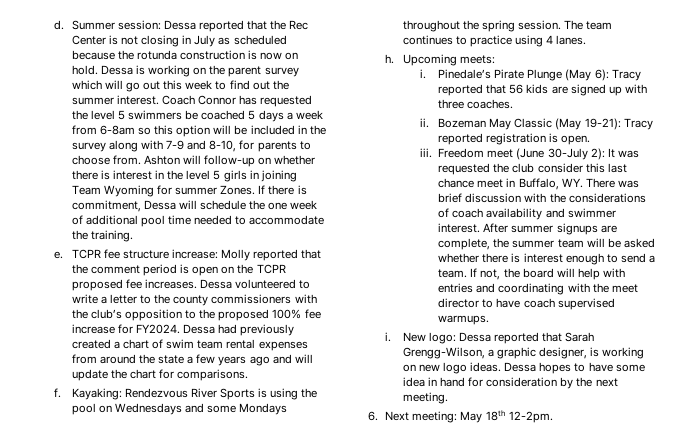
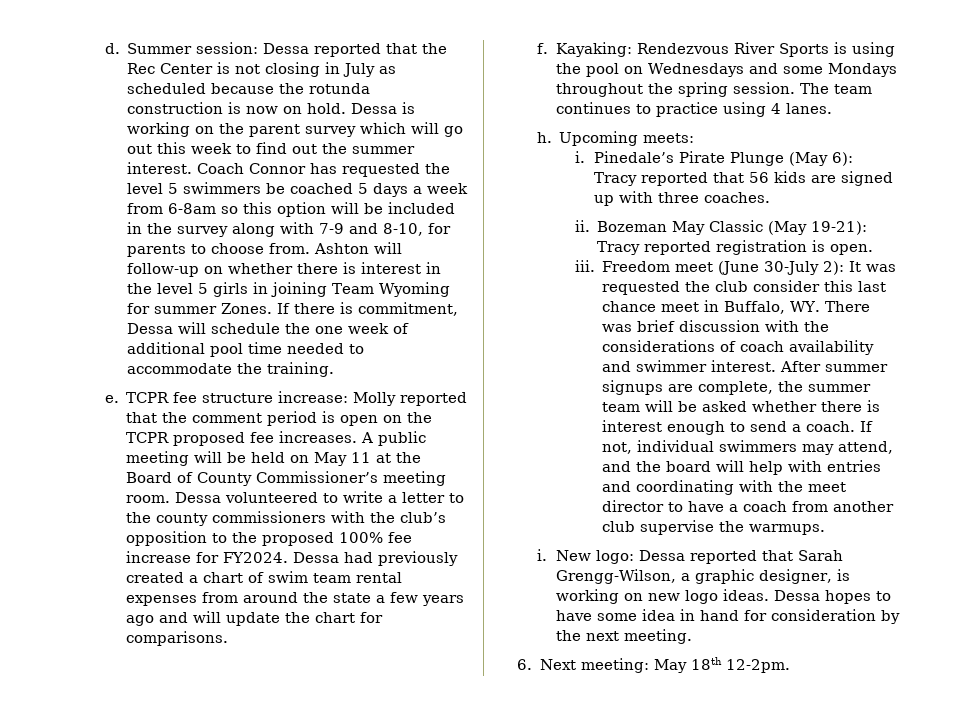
+ A public meeting will be held on May 11 at the Board of County Commissioner’s meeting room.
- After summer signups are complete, the summer team will be asked whether there is interest enough to send a team.
+ After summer signups are complete, the summer team will be asked whether there is interest enough to send a coach.
- If not, the board will help with entries and coordinating with the meet director to have coach supervised warmups.
+ If not, individual swimmers may attend, and the board will help with entries and coordinating with the meet director to have a coach from another club supervise the warmups.

